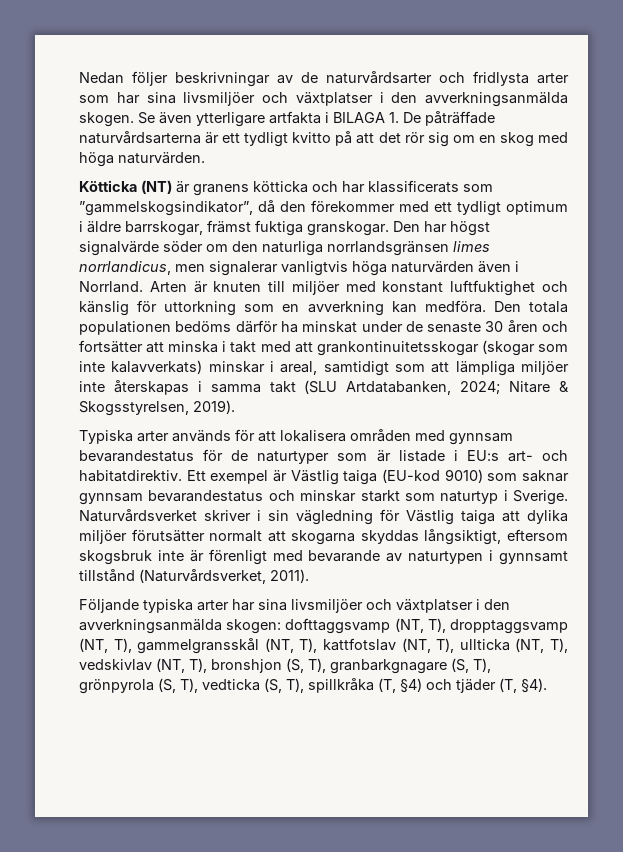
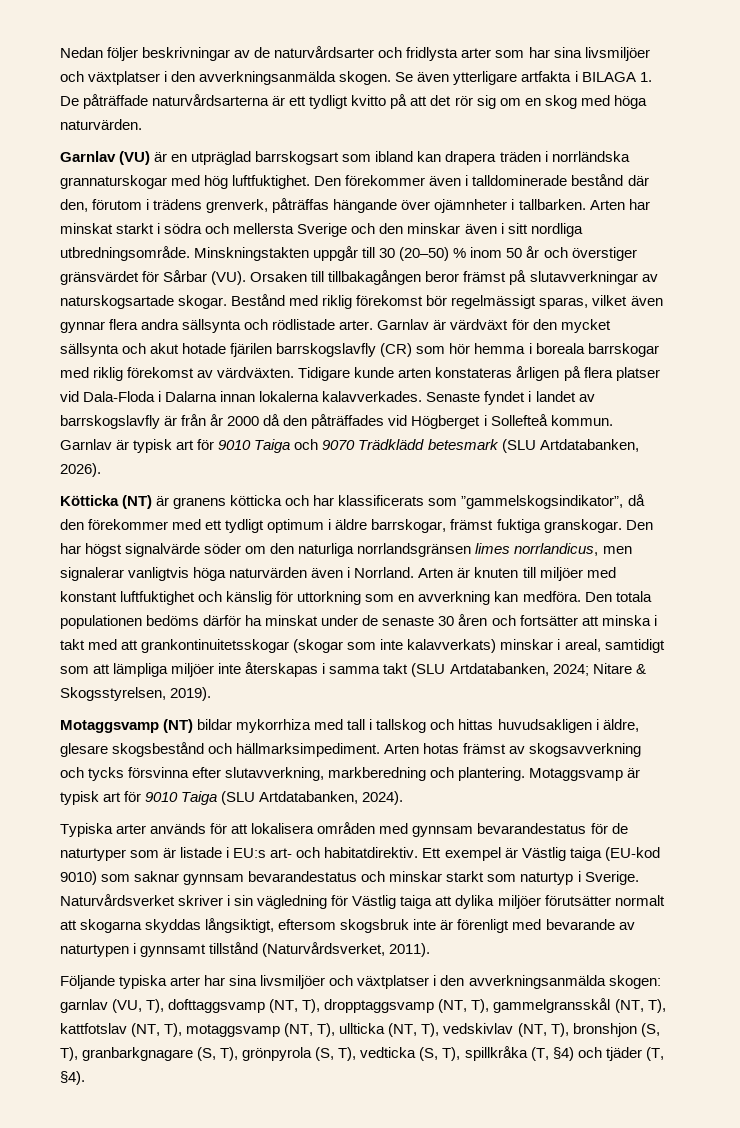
+ Garnlav (VU) är en utpräglad barrskogsart som ibland kan drapera träden i norrländska grannaturskogar med hög luftfuktighet. Den förekommer även i talldominerade bestånd där den, förutom i trädens grenverk, påträffas hängande över ojämnheter i tallbarken. Arten har minskat starkt i södra och mellersta Sverige och den minskar även i sitt nordliga utbredningsområde. Minskningstakten uppgår till 30 (20–50) % inom 50 år och överstiger gränsvärdet för Sårbar (VU). Orsaken till tillbakagången beror främst på slutavverkningar av naturskogsartade skogar. Bestånd med riklig förekomst bör regelmässigt sparas, vilket även gynnar flera andra sällsynta och rödlistade arter. Garnlav är värdväxt för den mycket sällsynta och akut hotade fjärilen barrskogslavfly (CR) som hör hemma i boreala barrskogar med riklig förekomst av värdväxten. Tidigare kunde arten konstateras årligen på flera platser vid Dala-Floda i Dalarna innan lokalerna kalavverkades. Senaste fyndet i landet av barrskogslavfly är från år 2000 då den påträffades vid Högberget i Sollefteå kommun. Garnlav är typisk art för 9010 Taiga och 9070 Trädklädd betesmark (SLU Artdatabanken, 2026).
+ Motaggsvamp (NT) bildar mykorrhiza med tall i tallskog och hittas huvudsakligen i äldre, glesare skogsbestånd och hällmarksimpediment. Arten hotas främst av skogsavverkning och tycks försvinna efter slutavverkning, markberedning och plantering. Motaggsvamp är typisk art för 9010 Taiga (SLU Artdatabanken, 2024).
- Följande typiska arter har sina livsmiljöer och växtplatser i den avverkningsanmälda skogen: dofttaggsvamp (NT, T), dropptaggsvamp (NT, T), gammelgransskål (NT, T), kattfotslav (NT, T), ullticka (NT, T), vedskivlav (NT, T), bronshjon (S, T), granbarkgnagare (S, T), grönpyrola (S, T), vedticka (S, T), spillkråka (T, §4) och tjäder (T, §4).
+ Följande typiska arter har sina livsmiljöer och växtplatser i den avverkningsanmälda skogen: garnlav (VU, T), dofttaggsvamp (NT, T), dropptaggsvamp (NT, T), gammelgransskål (NT, T), kattfotslav (NT, T), motaggsvamp (NT, T), ullticka (NT, T), vedskivlav (NT, T), bronshjon (S, T), granbarkgnagare (S, T), grönpyrola (S, T), vedticka (S, T), spillkråka (T, §4) och tjäder (T, §4).

